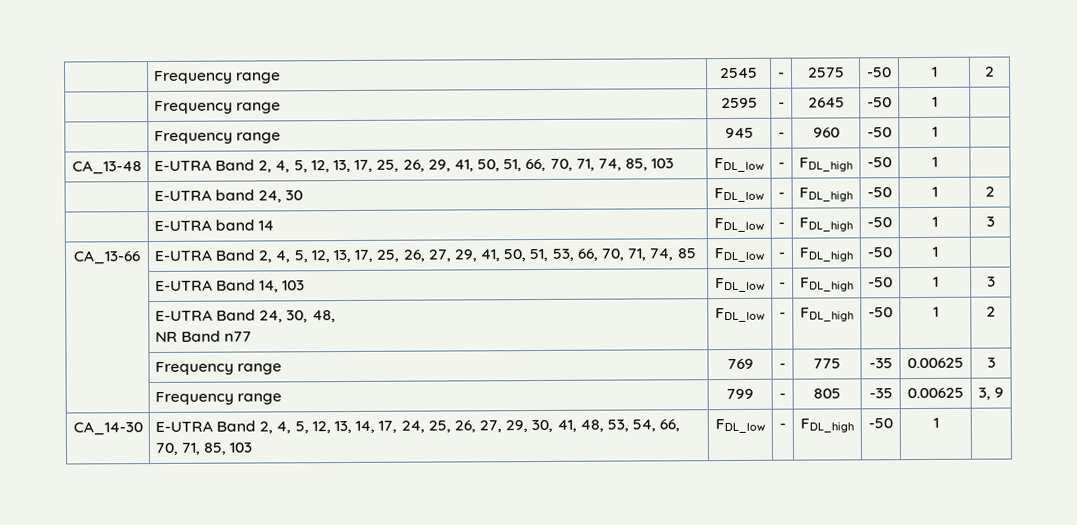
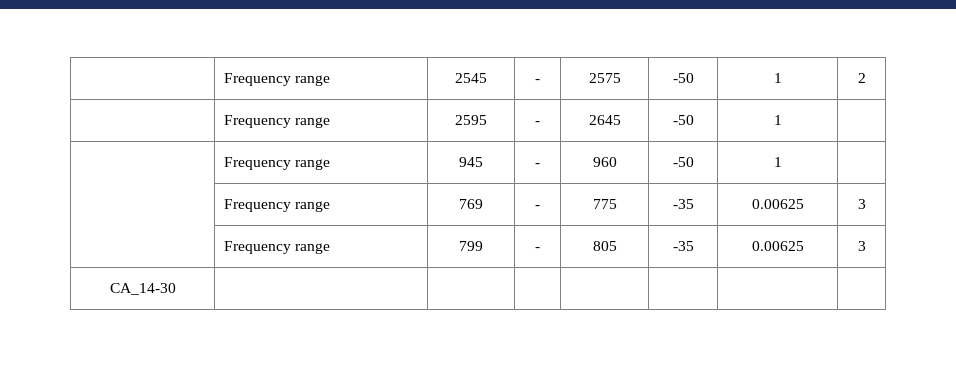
- CA_13-48 | E-UTRA Band 2, 4, 5, 12, 13, 17, 25, 26, 29, 41, 50, 51, 66, 70, 71, 74, 85, 103 | FDL_low | - | FDL_high | -50 | 1 |
- | E-UTRA band 24, 30 | FDL_low | - | FDL_high | -50 | 1 | 2
- | E-UTRA band 14 | FDL_low | - | FDL_high | -50 | 1 | 3
- CA_13-66 | E-UTRA Band 2, 4, 5, 12, 13, 17, 25, 26, 27, 29, 41, 50, 51, 53, 66, 70, 71, 74, 85 | FDL_low | - | FDL_high | -50 | 1 |
- | E-UTRA Band 14, 103 | FDL_low | - | FDL_high | -50 | 1 | 3
- | E-UTRA Band 24, 30, 48,
- NR Band n77 | FDL_low | - | FDL_high | -50 | 1 | 2
- | Frequency range | 799 | - | 805 | -35 | 0.00625 | 3, 9
+ | Frequency range | 799 | - | 805 | -35 | 0.00625 | 3
- CA_14-30 | E-UTRA Band 2, 4, 5, 12, 13, 14, 17, 24, 25, 26, 27, 29, 30, 41, 48, 53, 54, 66, 70, 71, 85, 103 | FDL_low | - | FDL_high | -50 | 1 |
+ CA_14-30 | | | | | | |

